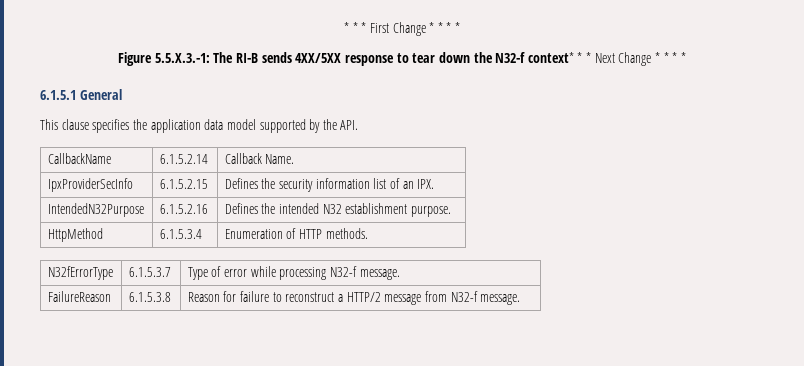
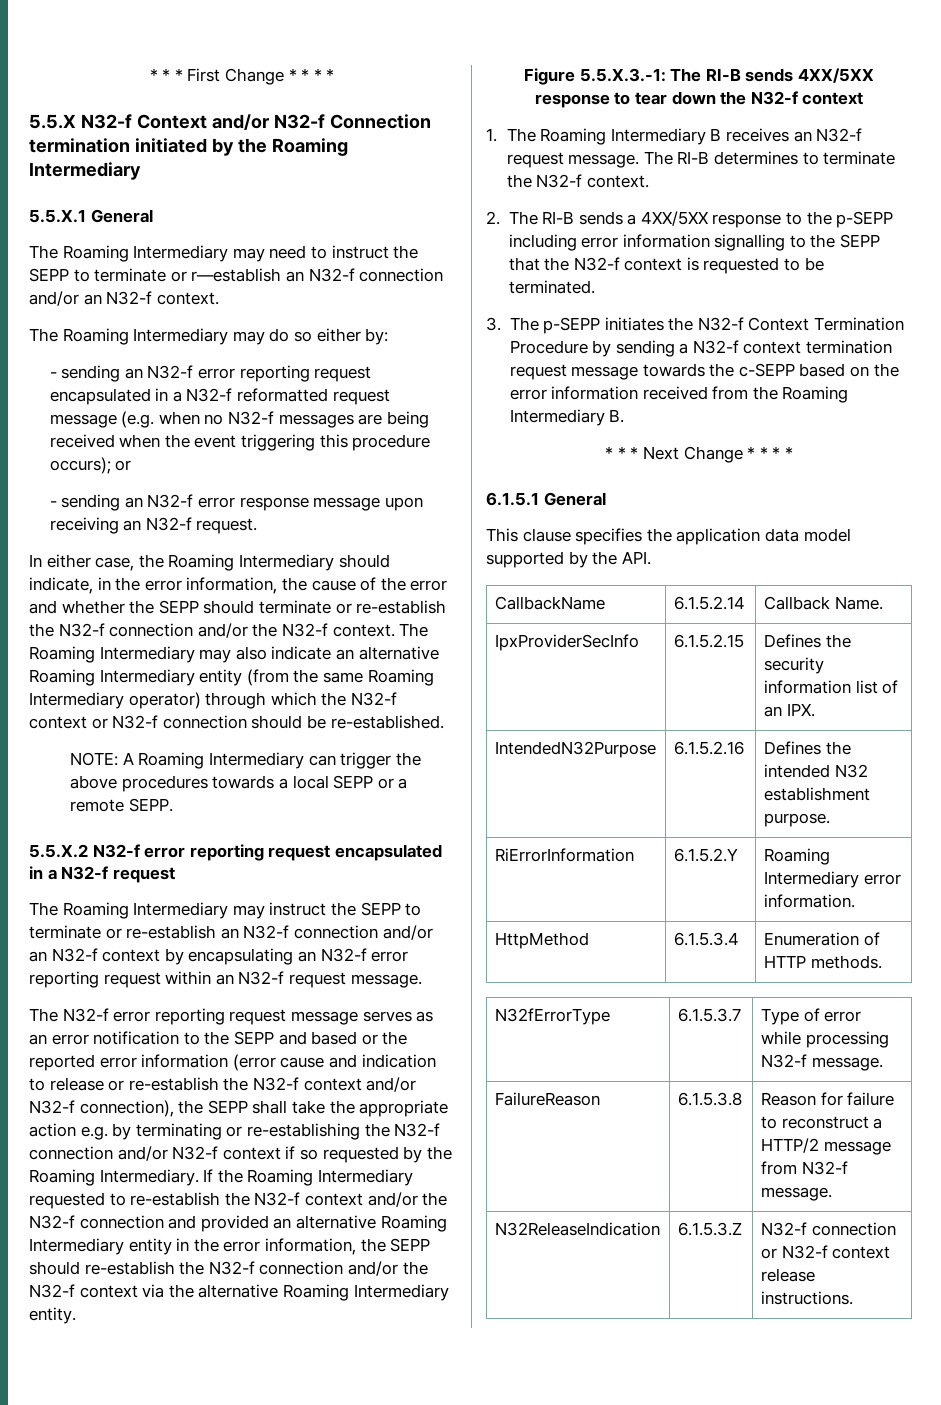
+ 5.5.X N32-f Context and/or N32-f Connection termination initiated by the Roaming Intermediary
+ 5.5.X.1 General
+ The Roaming Intermediary may need to instruct the SEPP to terminate or r—establish an N32-f connection and/or an N32-f context.
+ The Roaming Intermediary may do so either by:
+ - sending an N32-f error reporting request encapsulated in a N32-f reformatted request message (e.g. when no N32-f messages are being received when the event triggering this procedure occurs); or
+ - sending an N32-f error response message upon receiving an N32-f request.
+ In either case, the Roaming Intermediary should indicate, in the error information, the cause of the error and whether the SEPP should terminate or re-establish the N32-f connection and/or the N32-f context. The Roaming Intermediary may also indicate an alternative Roaming Intermediary entity (from the same Roaming Intermediary operator) through which the N32-f context or N32-f connection should be re-established.
+ NOTE: A Roaming Intermediary can trigger the above procedures towards a local SEPP or a remote SEPP.
+ 5.5.X.2 N32-f error reporting request encapsulated in a N32-f request
+ The Roaming Intermediary may instruct the SEPP to terminate or re-establish an N32-f connection and/or an N32-f context by encapsulating an N32-f error reporting request within an N32-f request message.
+ The N32-f error reporting request message serves as an error notification to the SEPP and based or the reported error information (error cause and indication to release or re-establish the N32-f context and/or N32-f connection), the SEPP shall take the appropriate action e.g. by terminating or re-establishing the N32-f connection and/or N32-f context if so requested by the Roaming Intermediary. If the Roaming Intermediary requested to re-establish the N32-f context and/or the N32-f connection and provided an alternative Roaming Intermediary entity in the error information, the SEPP should re-establish the N32-f connection and/or the N32-f context via the alternative Roaming Intermediary entity.
- Figure 5.5.X.3.-1: The RI-B sends 4XX/5XX response to tear down the N32-f context* * * Next Change * * * *
+ Figure 5.5.X.3.-1: The RI-B sends 4XX/5XX response to tear down the N32-f context
+ 1. The Roaming Intermediary B receives an N32-f request message. The RI-B determines to terminate the N32-f context.
+ 2. The RI-B sends a 4XX/5XX response to the p-SEPP including error information signalling to the SEPP that the N32-f context is requested to be terminated.
+ 3. The p-SEPP initiates the N32-f Context Termination Procedure by sending a N32-f context termination request message towards the c-SEPP based on the error information received from the Roaming Intermediary B.
+ * * * Next Change * * * *
+ RiErrorInformation | 6.1.5.2.Y | Roaming Intermediary error information.
+ N32ReleaseIndication | 6.1.5.3.Z | N32-f connection or N32-f context release instructions.

